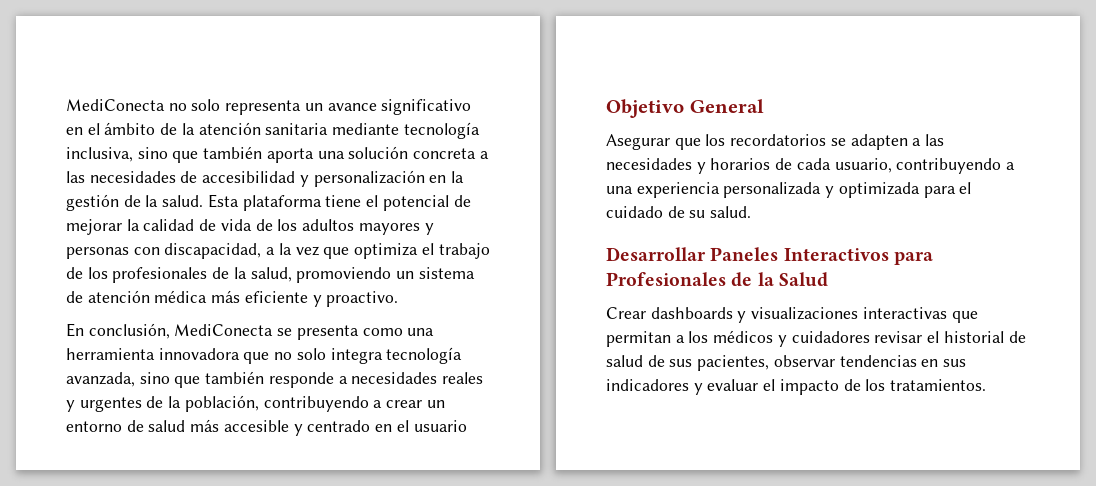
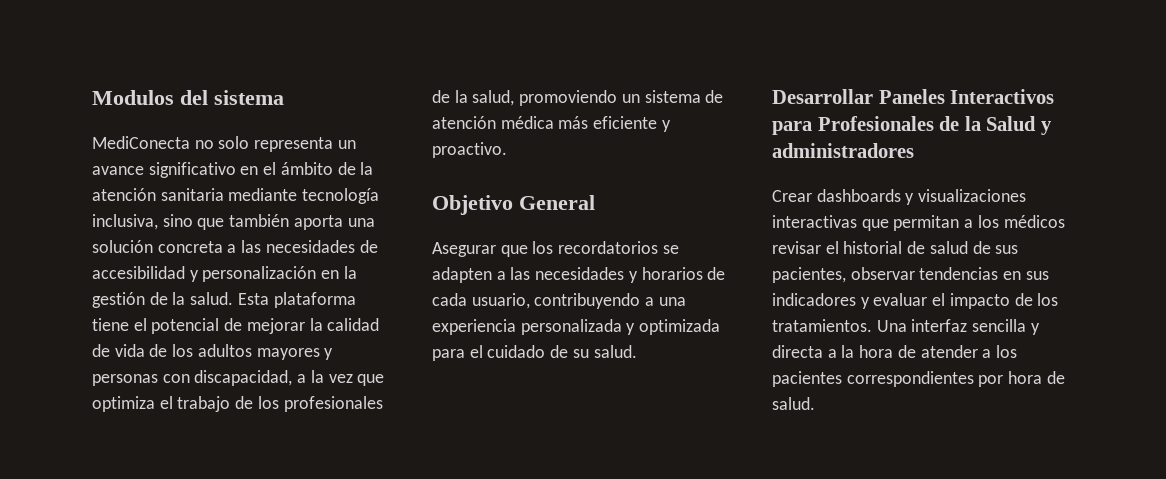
+ Modulos del sistema
- En conclusión, MediConecta se presenta como una herramienta innovadora que no solo integra tecnología avanzada, sino que también responde a necesidades reales y urgentes de la población, contribuyendo a crear un entorno de salud más accesible y centrado en el usuario
- Desarrollar Paneles Interactivos para Profesionales de la Salud
+ Desarrollar Paneles Interactivos para Profesionales de la Salud y administradores
- Crear dashboards y visualizaciones interactivas que permitan a los médicos y cuidadores revisar el historial de salud de sus pacientes, observar tendencias en sus indicadores y evaluar el impacto de los tratamientos.
+ Crear dashboards y visualizaciones interactivas que permitan a los médicos revisar el historial de salud de sus pacientes, observar tendencias en sus indicadores y evaluar el impacto de los tratamientos.
+ Una interfaz sencilla y directa a la hora de atender a los pacientes correspondientes por hora de salud.

